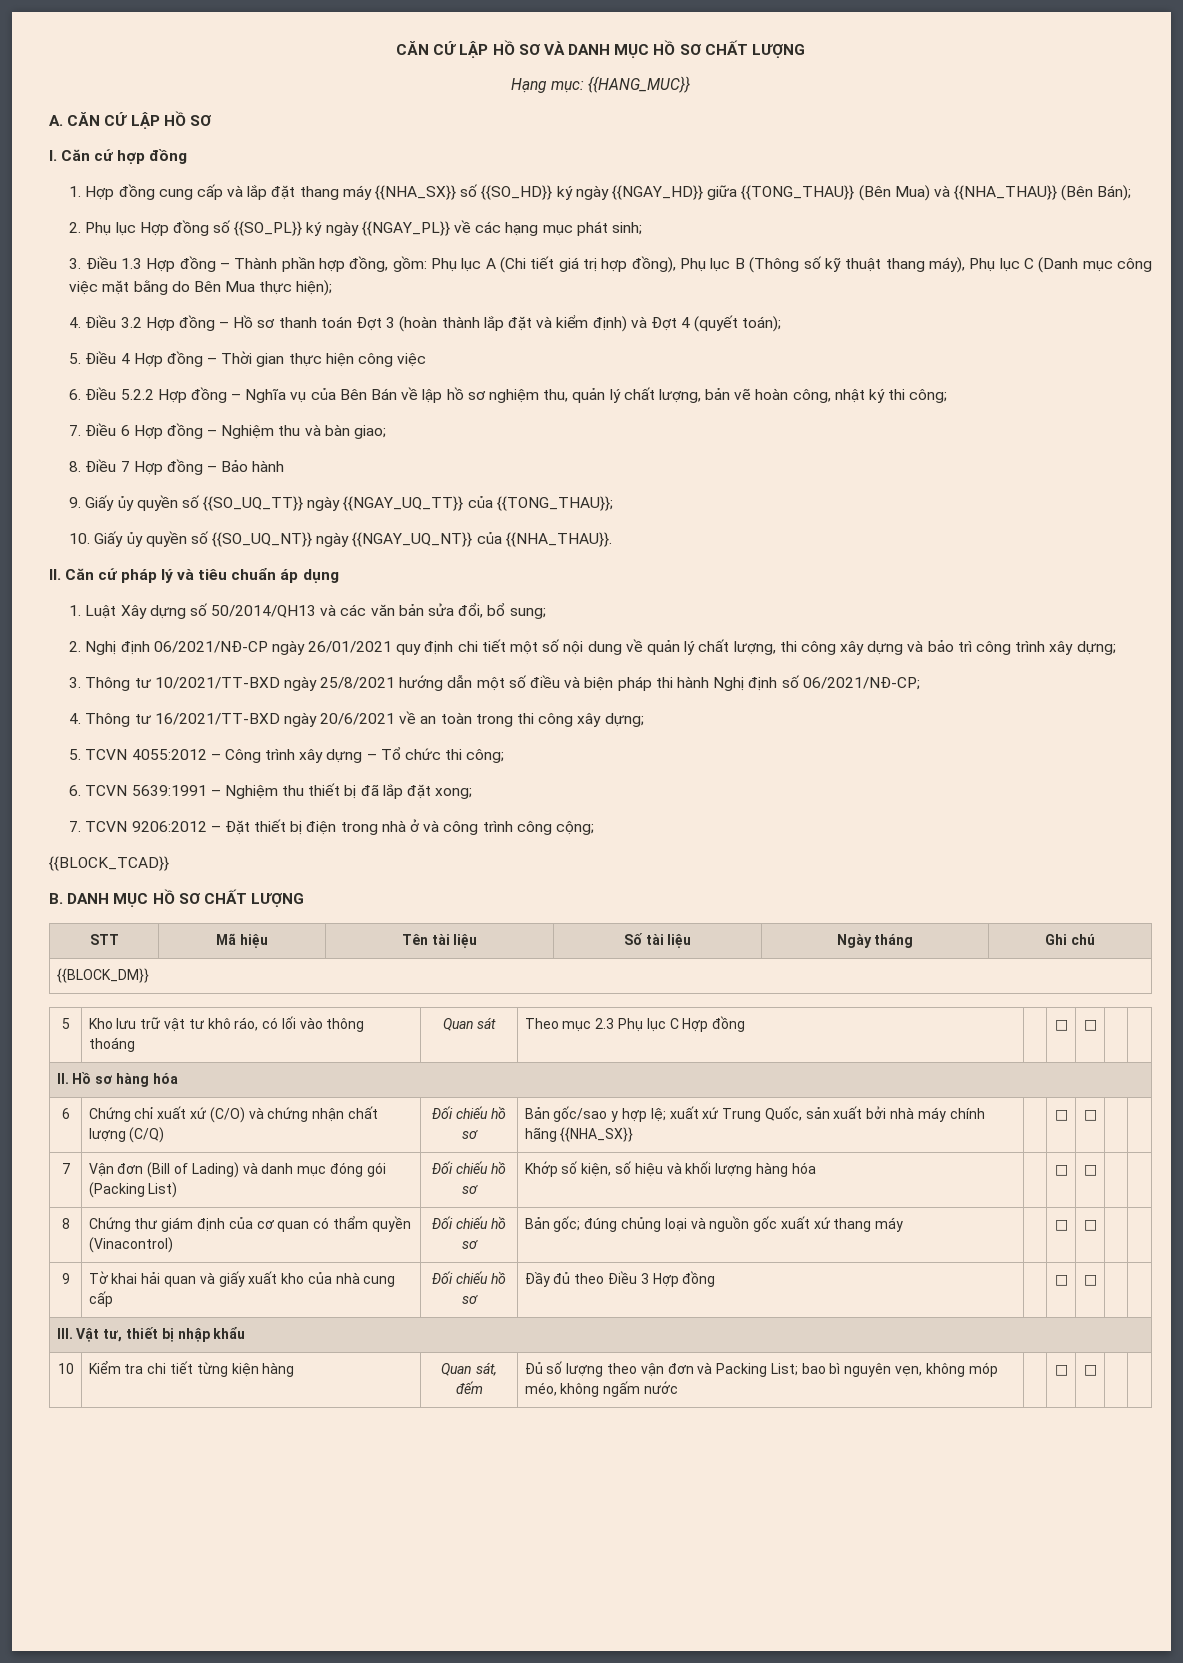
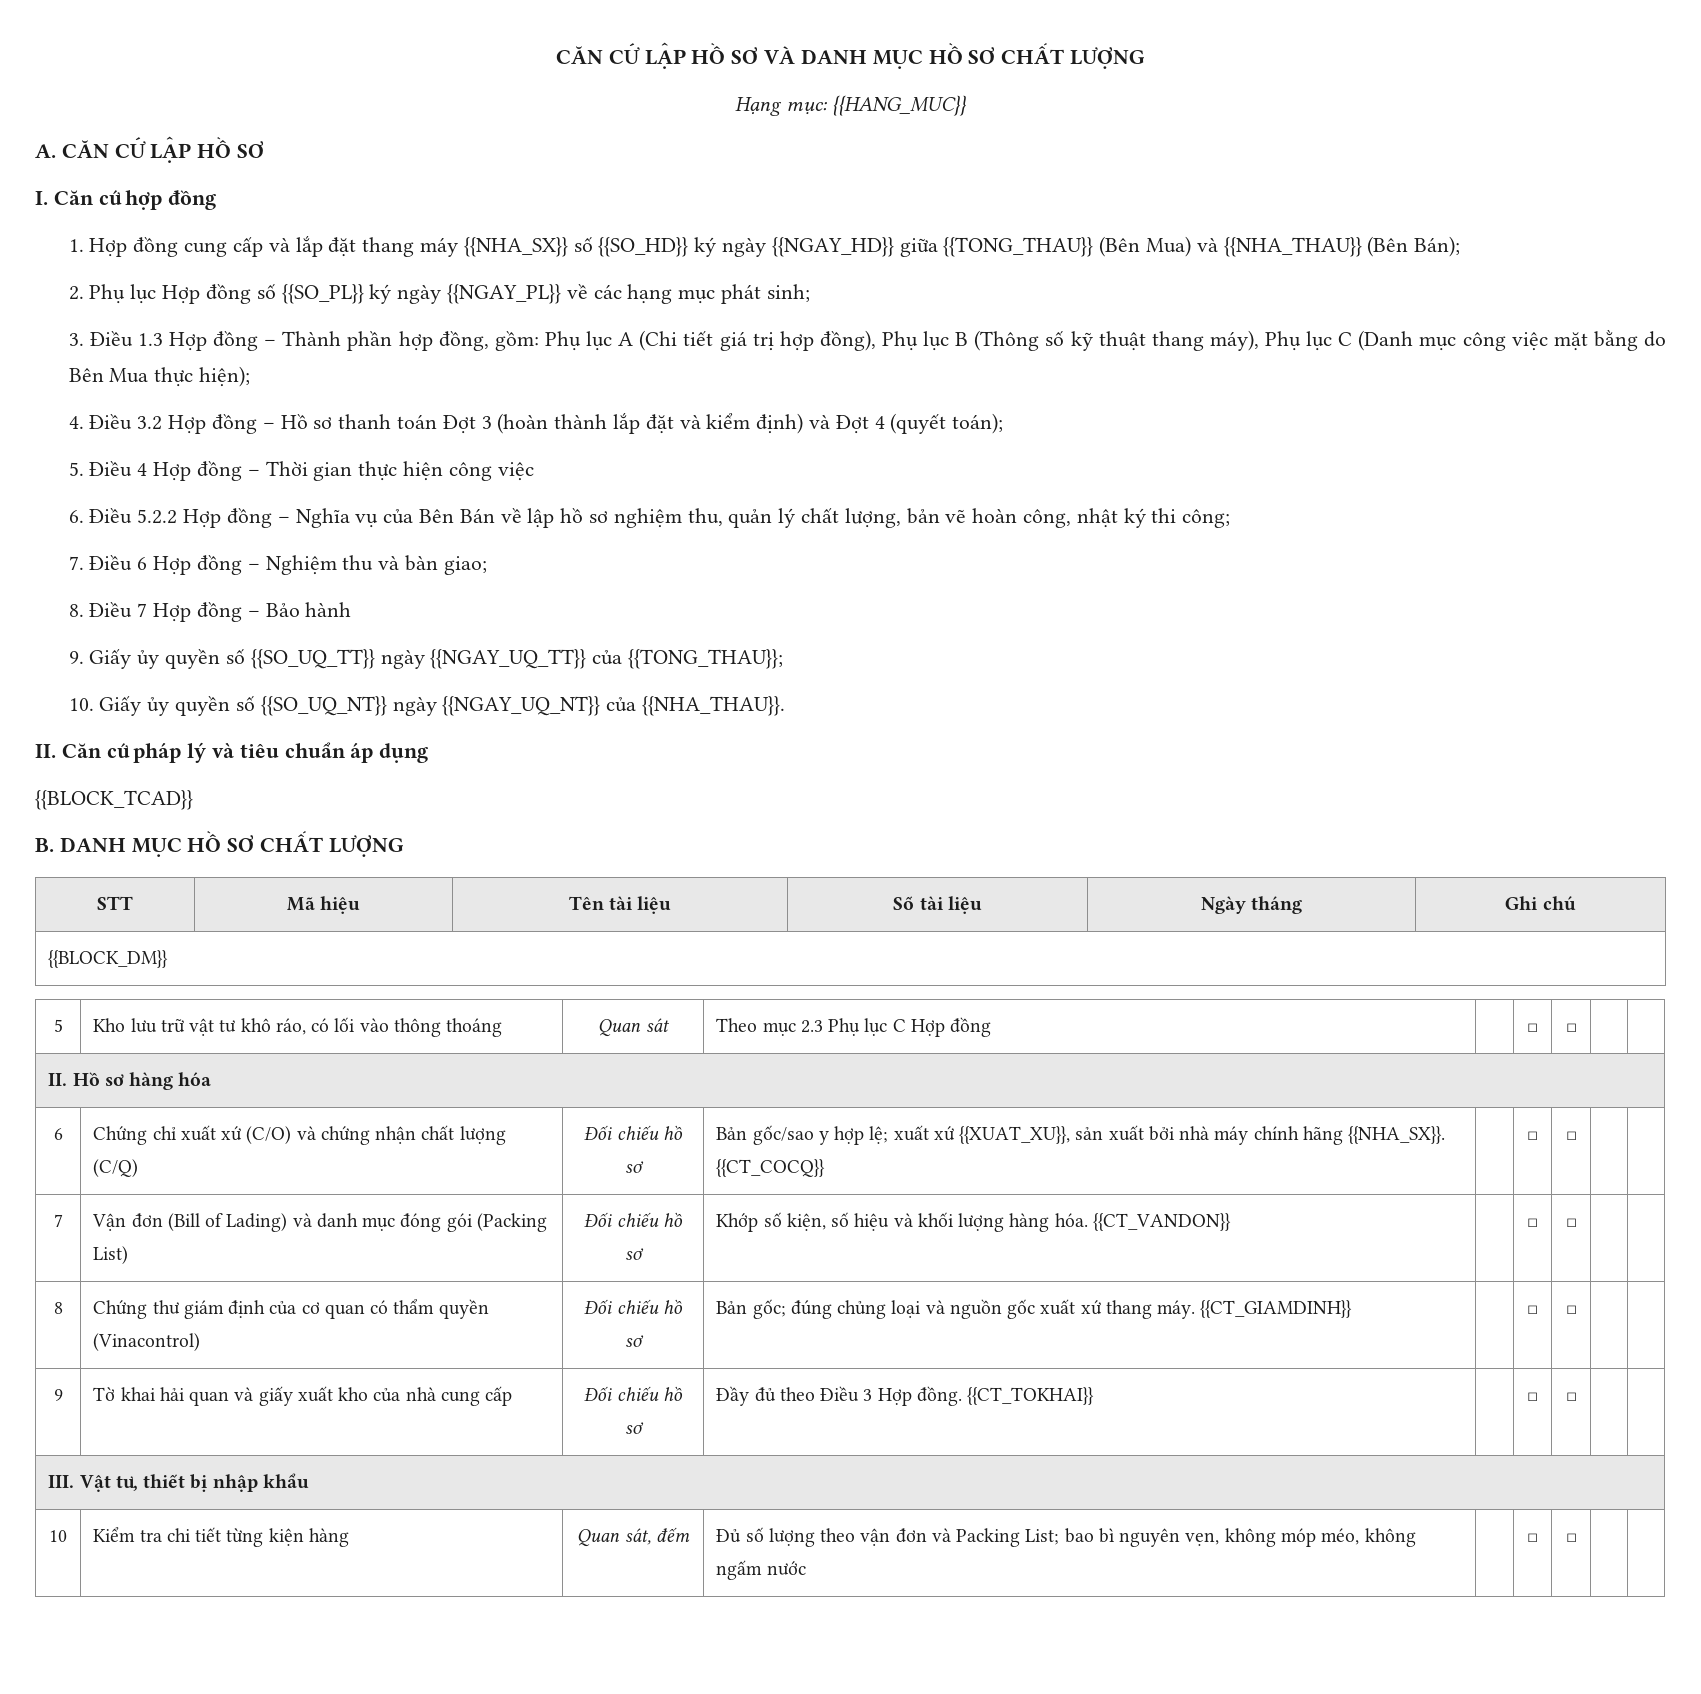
- 1. Luật Xây dựng số 50/2014/QH13 và các văn bản sửa đổi, bổ sung;
- 2. Nghị định 06/2021/NĐ-CP ngày 26/01/2021 quy định chi tiết một số nội dung về quản lý chất lượng, thi công xây dựng và bảo trì công trình xây dựng;
- 3. Thông tư 10/2021/TT-BXD ngày 25/8/2021 hướng dẫn một số điều và biện pháp thi hành Nghị định số 06/2021/NĐ-CP;
- 4. Thông tư 16/2021/TT-BXD ngày 20/6/2021 về an toàn trong thi công xây dựng;
- 5. TCVN 4055:2012 – Công trình xây dựng – Tổ chức thi công;
- 6. TCVN 5639:1991 – Nghiệm thu thiết bị đã lắp đặt xong;
- 7. TCVN 9206:2012 – Đặt thiết bị điện trong nhà ở và công trình công cộng;
- 6 | Chứng chỉ xuất xứ (C/O) và chứng nhận chất lượng (C/Q) | Đối chiếu hồ sơ | Bản gốc/sao y hợp lệ; xuất xứ Trung Quốc, sản xuất bởi nhà máy chính hãng {{NHA_SX}} | | □ | □ | |
+ 6 | Chứng chỉ xuất xứ (C/O) và chứng nhận chất lượng (C/Q) | Đối chiếu hồ sơ | Bản gốc/sao y hợp lệ; xuất xứ {{XUAT_XU}}, sản xuất bởi nhà máy chính hãng {{NHA_SX}}. {{CT_COCQ}} | | □ | □ | |
- 7 | Vận đơn (Bill of Lading) và danh mục đóng gói (Packing List) | Đối chiếu hồ sơ | Khớp số kiện, số hiệu và khối lượng hàng hóa | | □ | □ | |
+ 7 | Vận đơn (Bill of Lading) và danh mục đóng gói (Packing List) | Đối chiếu hồ sơ | Khớp số kiện, số hiệu và khối lượng hàng hóa. {{CT_VANDON}} | | □ | □ | |
- 8 | Chứng thư giám định của cơ quan có thẩm quyền (Vinacontrol) | Đối chiếu hồ sơ | Bản gốc; đúng chủng loại và nguồn gốc xuất xứ thang máy | | □ | □ | |
+ 8 | Chứng thư giám định của cơ quan có thẩm quyền (Vinacontrol) | Đối chiếu hồ sơ | Bản gốc; đúng chủng loại và nguồn gốc xuất xứ thang máy. {{CT_GIAMDINH}} | | □ | □ | |
- 9 | Tờ khai hải quan và giấy xuất kho của nhà cung cấp | Đối chiếu hồ sơ | Đầy đủ theo Điều 3 Hợp đồng | | □ | □ | |
+ 9 | Tờ khai hải quan và giấy xuất kho của nhà cung cấp | Đối chiếu hồ sơ | Đầy đủ theo Điều 3 Hợp đồng. {{CT_TOKHAI}} | | □ | □ | |

